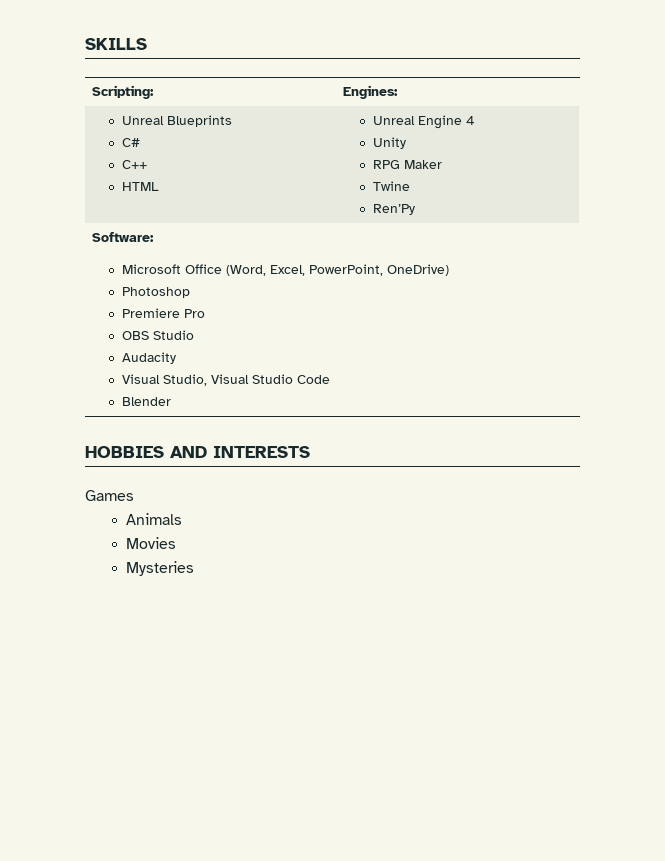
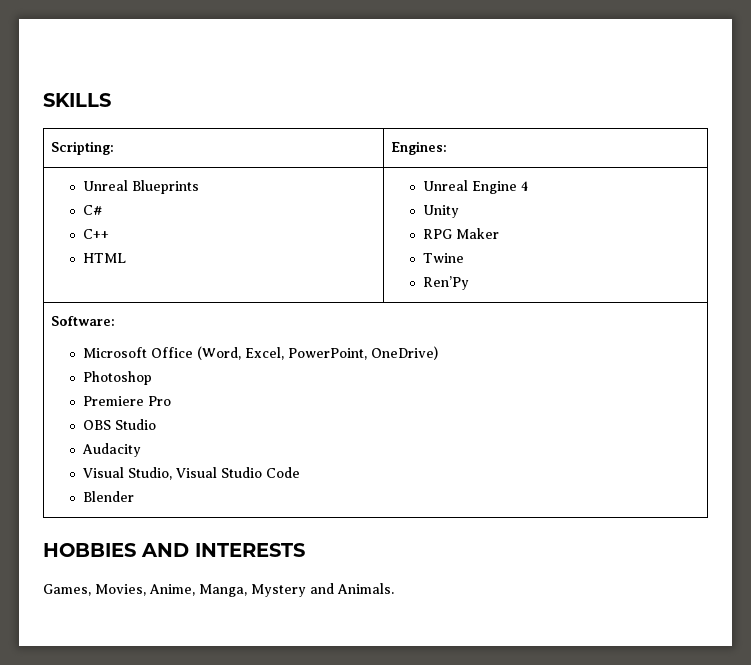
- Games
- Animals
- Movies
- Mysteries
+ Games, Movies, Anime, Manga, Mystery and Animals.

